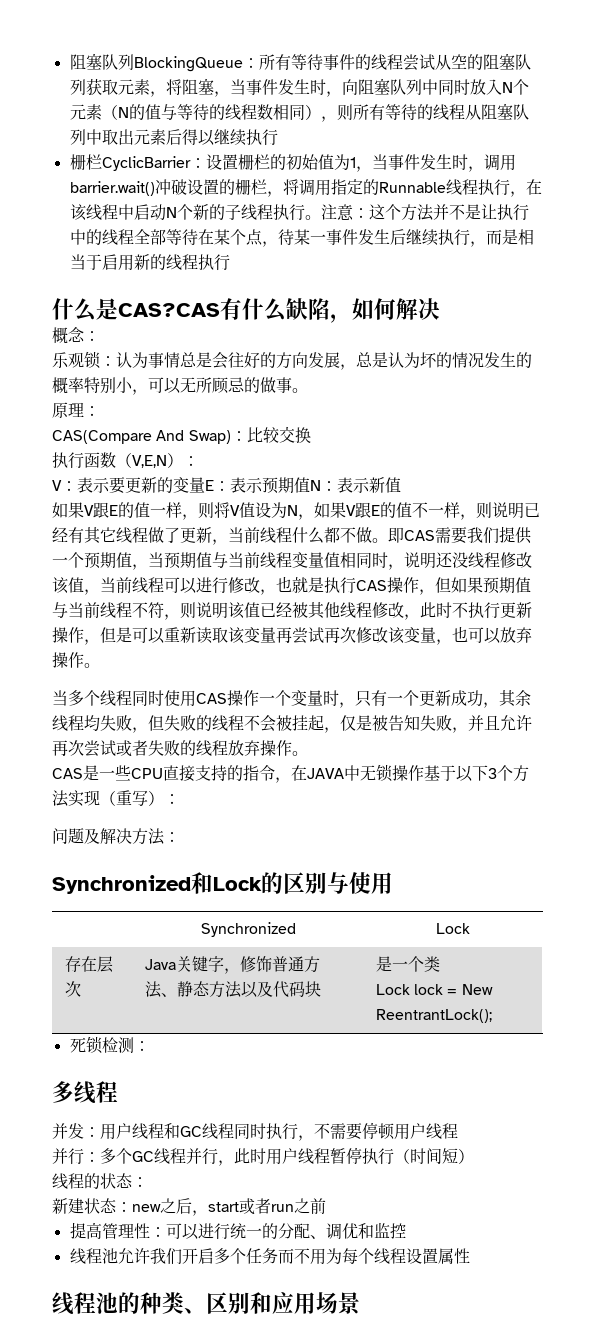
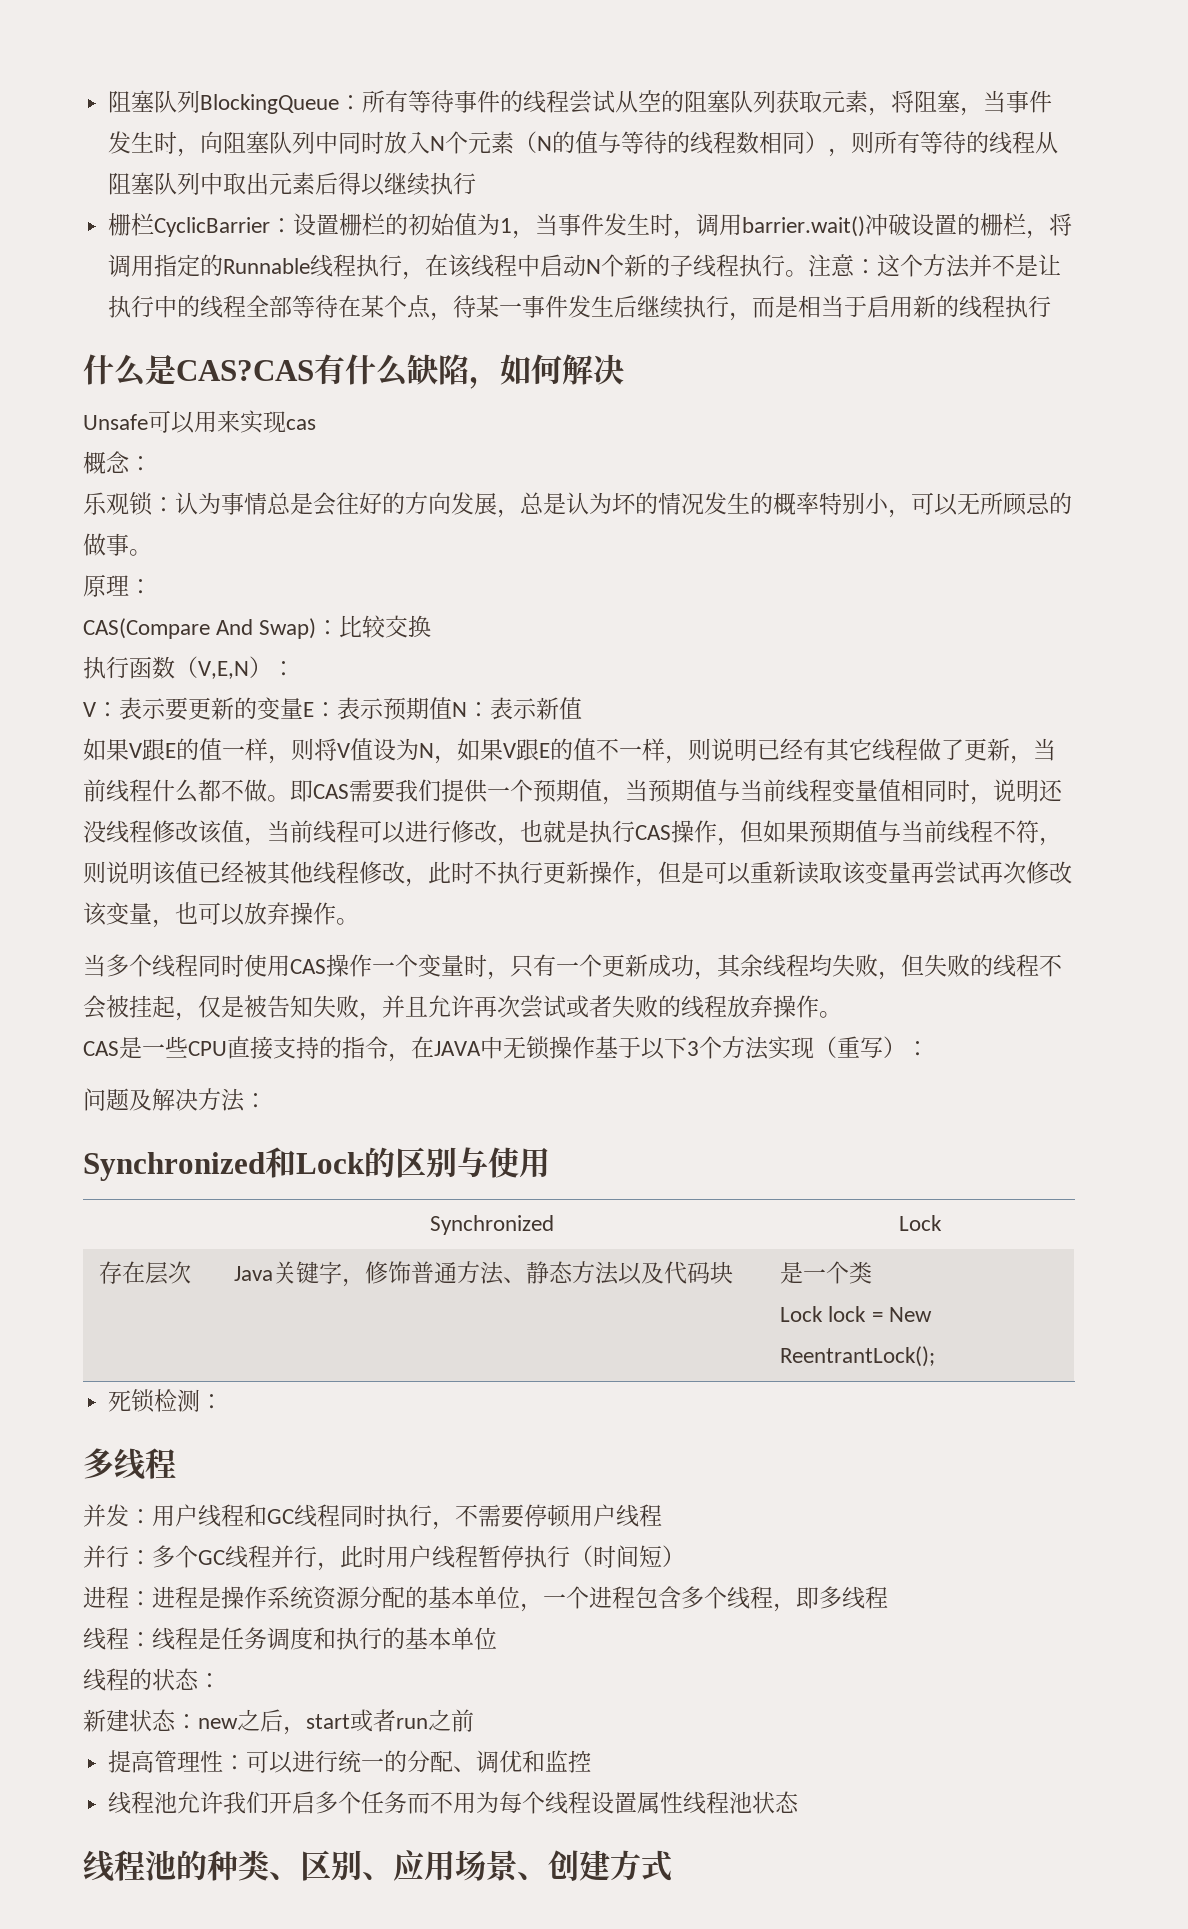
+ Unsafe可以用来实现cas
+ 进程：进程是操作系统资源分配的基本单位，一个进程包含多个线程，即多线程
+ 线程：线程是任务调度和执行的基本单位
- 线程池允许我们开启多个任务而不用为每个线程设置属性
+ 线程池允许我们开启多个任务而不用为每个线程设置属性线程池状态
- 线程池的种类、区别和应用场景
+ 线程池的种类、区别、应用场景、创建方式

